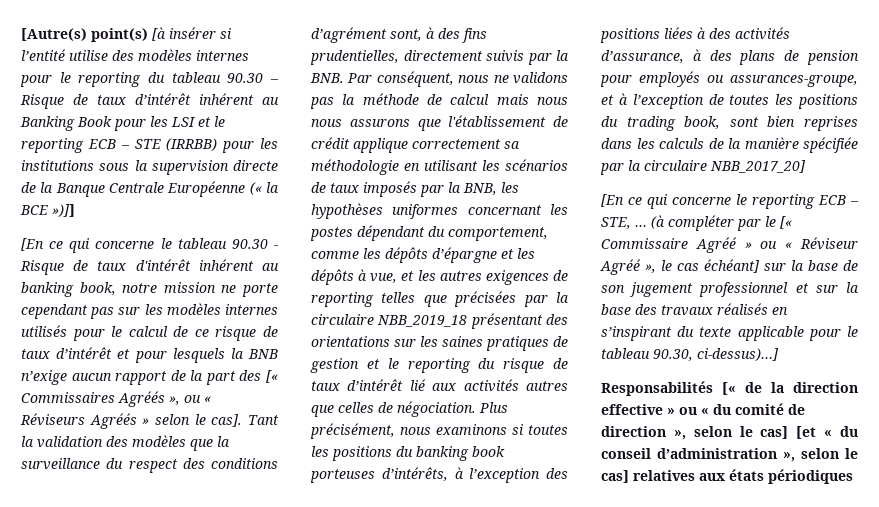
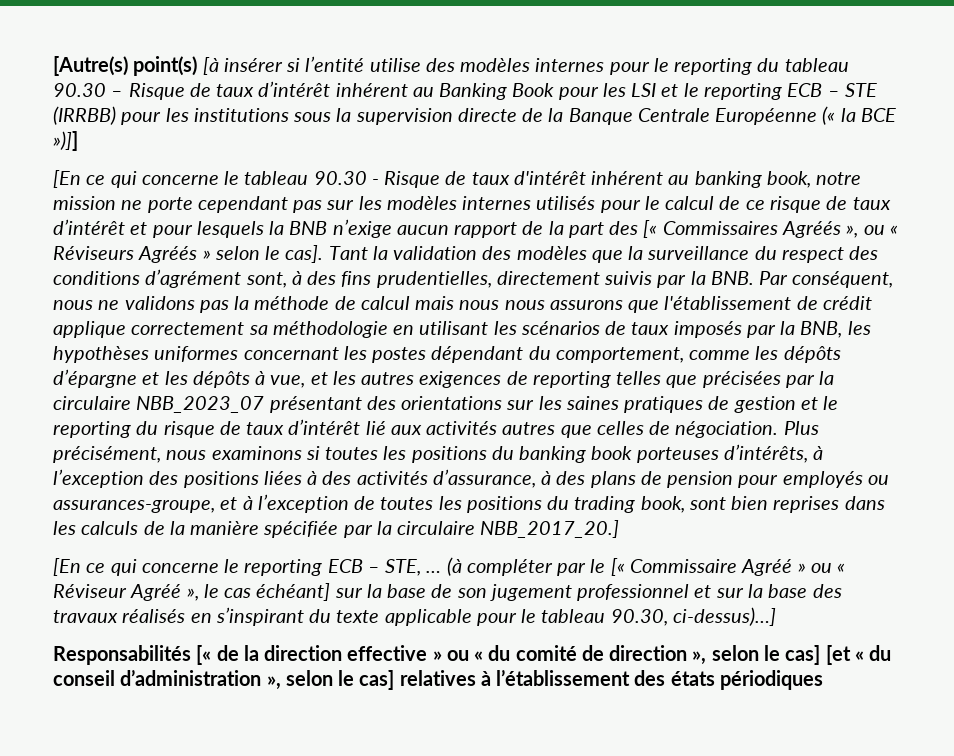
- Tant la validation des modèles que la surveillance du respect des conditions d’agrément sont, à des fins prudentielles, directement suivis par la BNB. Par conséquent, nous ne validons pas la méthode de calcul mais nous nous assurons que l'établissement de crédit applique correctement sa méthodologie en utilisant les scénarios de taux imposés par la BNB, les hypothèses uniformes concernant les postes dépendant du comportement, comme les dépôts d’épargne et les dépôts à vue, et les autres exigences de reporting telles que précisées par la circulaire NBB_2019_18 présentant des orientations sur les saines pratiques de gestion et le reporting du risque de taux d’intérêt lié aux activités autres que celles de négociation.
+ Tant la validation des modèles que la surveillance du respect des conditions d’agrément sont, à des fins prudentielles, directement suivis par la BNB. Par conséquent, nous ne validons pas la méthode de calcul mais nous nous assurons que l'établissement de crédit applique correctement sa méthodologie en utilisant les scénarios de taux imposés par la BNB, les hypothèses uniformes concernant les postes dépendant du comportement, comme les dépôts d’épargne et les dépôts à vue, et les autres exigences de reporting telles que précisées par la circulaire NBB_2023_07 présentant des orientations sur les saines pratiques de gestion et le reporting du risque de taux d’intérêt lié aux activités autres que celles de négociation.
- Plus précisément, nous examinons si toutes les positions du banking book porteuses d’intérêts, à l’exception des positions liées à des activités d’assurance, à des plans de pension pour employés ou assurances-groupe, et à l’exception de toutes les positions du trading book, sont bien reprises dans les calculs de la manière spécifiée par la circulaire NBB_2017_20]
+ Plus précisément, nous examinons si toutes les positions du banking book porteuses d’intérêts, à l’exception des positions liées à des activités d’assurance, à des plans de pension pour employés ou assurances-groupe, et à l’exception de toutes les positions du trading book, sont bien reprises dans les calculs de la manière spécifiée par la circulaire NBB_2017_20.]
- Responsabilités [« de la direction effective » ou « du comité de direction », selon le cas] [et « du conseil d’administration », selon le cas] relatives aux états périodiques
+ Responsabilités [« de la direction effective » ou « du comité de direction », selon le cas] [et « du conseil d’administration », selon le cas] relatives à l’établissement des états périodiques

